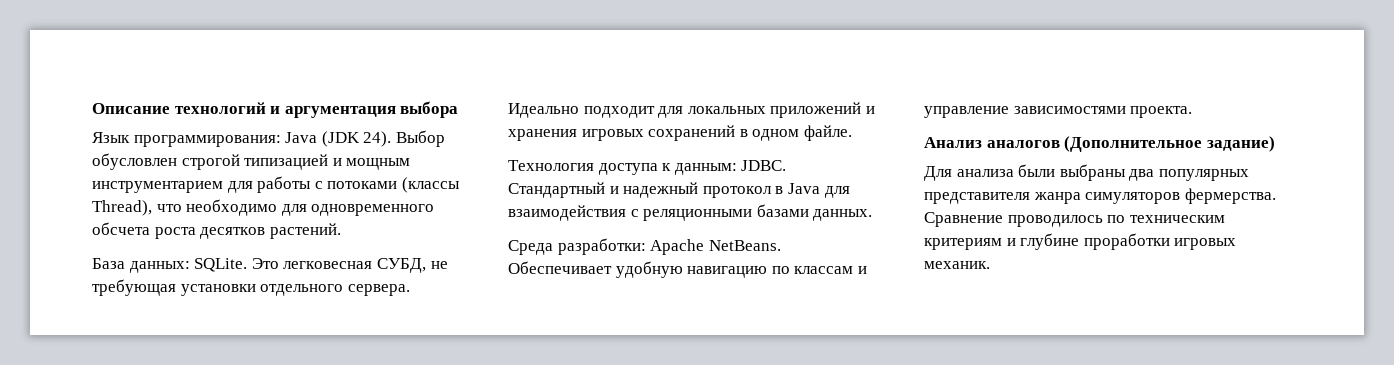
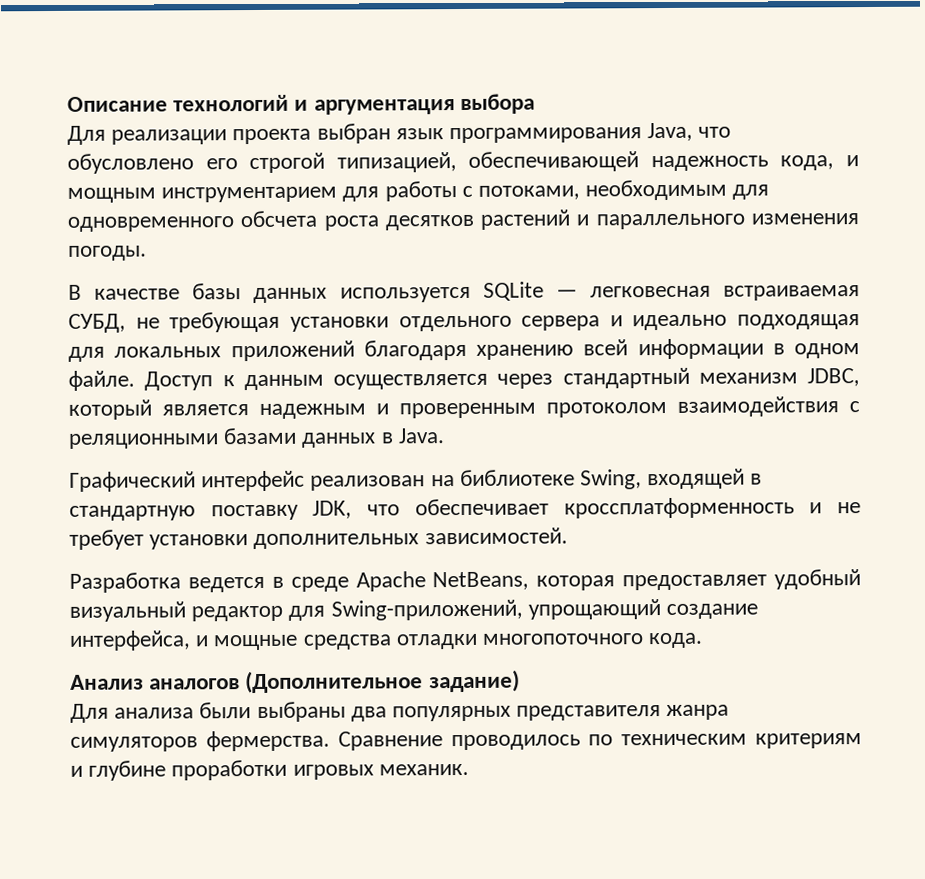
- Язык программирования: Java (JDK 24). Выбор обусловлен строгой типизацией и мощным инструментарием для работы с потоками (классы Thread), что необходимо для одновременного обсчета роста десятков растений.
- База данных: SQLite. Это легковесная СУБД, не требующая установки отдельного сервера. Идеально подходит для локальных приложений и хранения игровых сохранений в одном файле.
- Технология доступа к данным: JDBC. Стандартный и надежный протокол в Java для взаимодействия с реляционными базами данных.
- Среда разработки: Apache NetBeans. Обеспечивает удобную навигацию по классам и управление зависимостями проекта.
+ Для реализации проекта выбран язык программирования Java, что обусловлено его строгой типизацией, обеспечивающей надежность кода, и мощным инструментарием для работы с потоками, необходимым для одновременного обсчета роста десятков растений и параллельного изменения погоды.
+ В качестве базы данных используется SQLite — легковесная встраиваемая СУБД, не требующая установки отдельного сервера и идеально подходящая для локальных приложений благодаря хранению всей информации в одном файле. Доступ к данным осуществляется через стандартный механизм JDBC, который является надежным и проверенным протоколом взаимодействия с реляционными базами данных в Java.
+ Графический интерфейс реализован на библиотеке Swing, входящей в стандартную поставку JDK, что обеспечивает кроссплатформенность и не требует установки дополнительных зависимостей.
+ Разработка ведется в среде Apache NetBeans, которая предоставляет удобный визуальный редактор для Swing-приложений, упрощающий создание интерфейса, и мощные средства отладки многопоточного кода.

